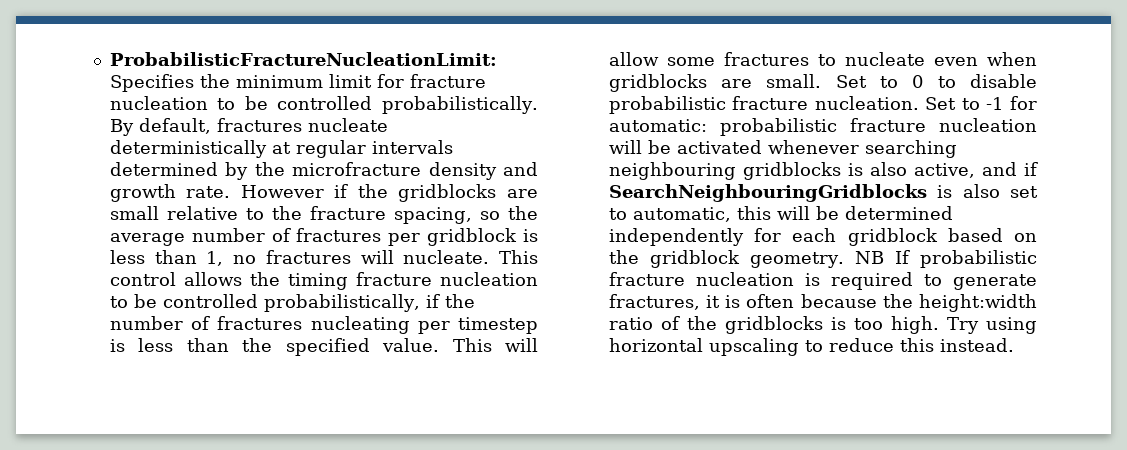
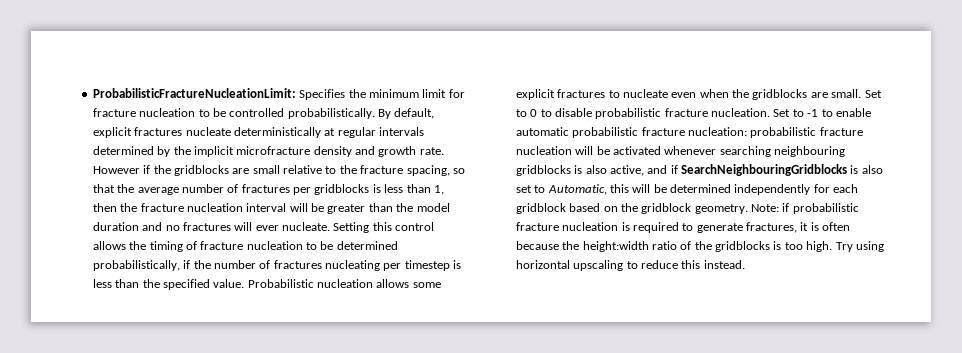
- By default, fractures nucleate deterministically at regular intervals determined by the microfracture density and growth rate.
+ By default, explicit fractures nucleate deterministically at regular intervals determined by the implicit microfracture density and growth rate.
- However if the gridblocks are small relative to the fracture spacing, so the average number of fractures per gridblock is less than 1, no fractures will nucleate. This control allows the timing fracture nucleation to be controlled probabilistically, if the number of fractures nucleating per timestep is less than the specified value.
+ However if the gridblocks are small relative to the fracture spacing, so that the average number of fractures per gridblocks is less than 1, then the fracture nucleation interval will be greater than the model duration and no fractures will ever nucleate. Setting this control allows the timing of fracture nucleation to be determined probabilistically, if the number of fractures nucleating per timestep is less than the specified value.
- This will allow some fractures to nucleate even when gridblocks are small.
+ Probabilistic nucleation allows some explicit fractures to nucleate even when the gridblocks are small.
- Set to -1 for automatic: probabilistic fracture nucleation will be activated whenever searching neighbouring gridblocks is also active, and if SearchNeighbouringGridblocks is also set to automatic, this will be determined independently for each gridblock based on the gridblock geometry.
+ Set to -1 to enable automatic probabilistic fracture nucleation: probabilistic fracture nucleation will be activated whenever searching neighbouring gridblocks is also active, and if SearchNeighbouringGridblocks is also set to Automatic, this will be determined independently for each gridblock based on the gridblock geometry.
- NB If probabilistic fracture nucleation is required to generate fractures, it is often because the height:width ratio of the gridblocks is too high.
+ Note: if probabilistic fracture nucleation is required to generate fractures, it is often because the height:width ratio of the gridblocks is too high.

